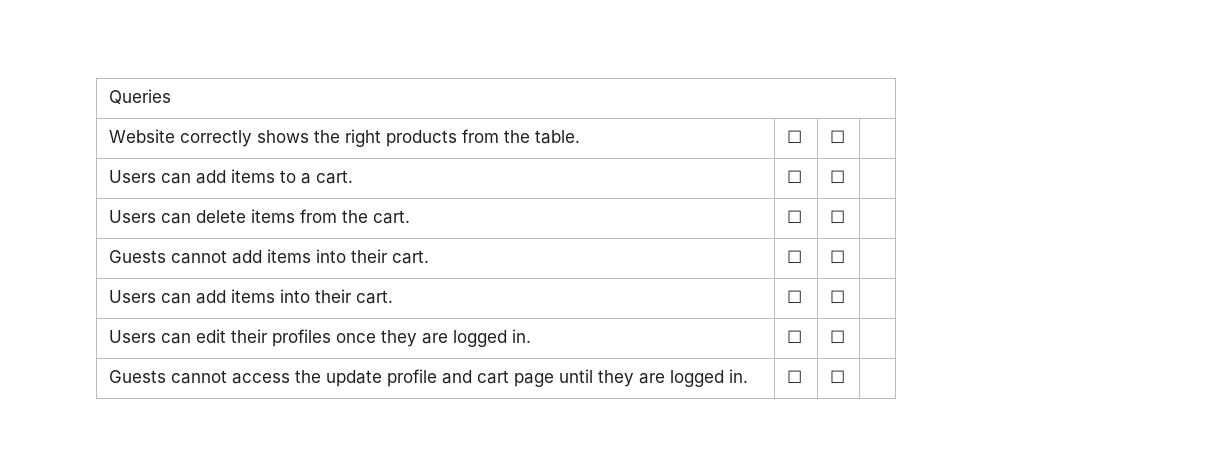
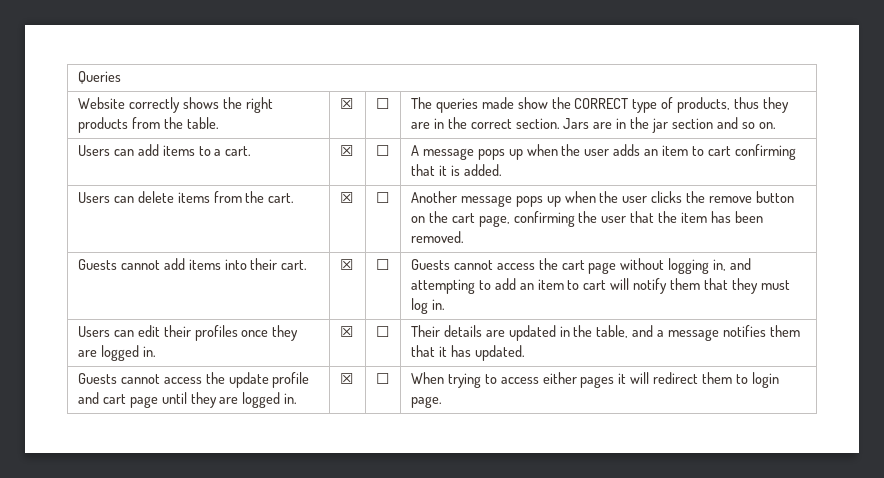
- Website correctly shows the right products from the table. | ☐ | ☐ |
+ Website correctly shows the right products from the table. | ☒ | ☐ | The queries made show the CORRECT type of products, thus they are in the correct section. Jars are in the jar section and so on.
- Users can add items to a cart. | ☐ | ☐ |
+ Users can add items to a cart. | ☒ | ☐ | A message pops up when the user adds an item to cart confirming that it is added.
- Users can delete items from the cart. | ☐ | ☐ |
+ Users can delete items from the cart. | ☒ | ☐ | Another message pops up when the user clicks the remove button on the cart page, confirming the user that the item has been removed.
- Guests cannot add items into their cart. | ☐ | ☐ |
- Users can add items into their cart. | ☐ | ☐ |
+ Guests cannot add items into their cart. | ☒ | ☐ | Guests cannot access the cart page without logging in, and attempting to add an item to cart will notify them that they must log in.
- Users can edit their profiles once they are logged in. | ☐ | ☐ |
+ Users can edit their profiles once they are logged in. | ☒ | ☐ | Their details are updated in the table, and a message notifies them that it has updated.
- Guests cannot access the update profile and cart page until they are logged in. | ☐ | ☐ |
+ Guests cannot access the update profile and cart page until they are logged in. | ☒ | ☐ | When trying to access either pages it will redirect them to login page.

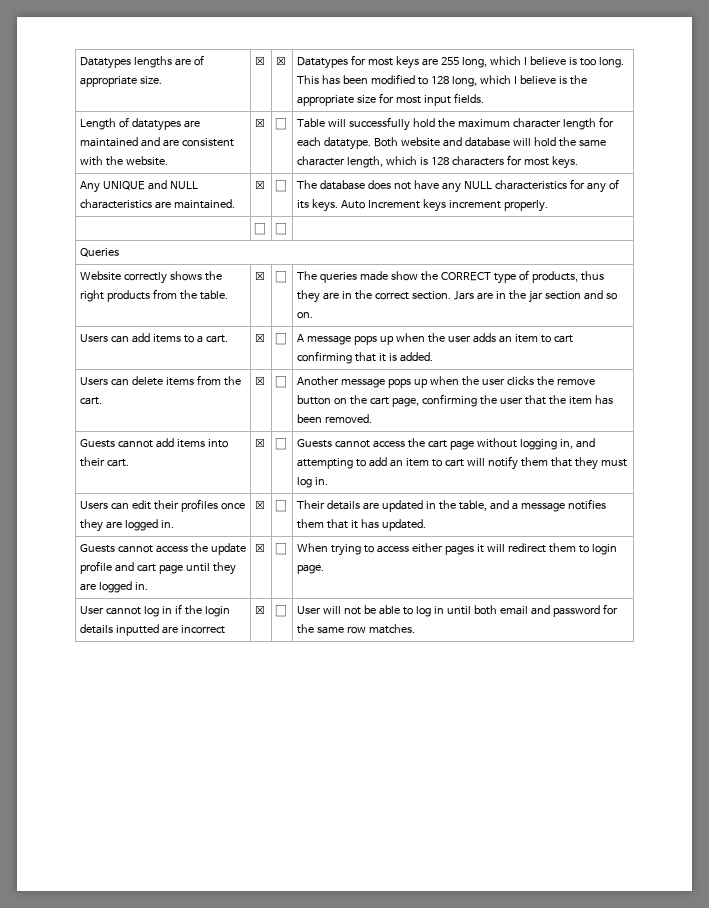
+ Datatypes lengths are of appropriate size. | ☒ | ☒ | Datatypes for most keys are 255 long, which I believe is too long. This has been modified to 128 long, which I believe is the appropriate size for most input fields.
+ Length of datatypes are maintained and are consistent with the website. | ☒ | ☐ | Table will successfully hold the maximum character length for each datatype. Both website and database will hold the same character length, which is 128 characters for most keys.
+ Any UNIQUE and NULL characteristics are maintained. | ☒ | ☐ | The database does not have any NULL characteristics for any of its keys. Auto Increment keys increment properly.
+ | ☐ | ☐ |
+ User cannot log in if the login details inputted are incorrect | ☒ | ☐ | User will not be able to log in until both email and password for the same row matches.

